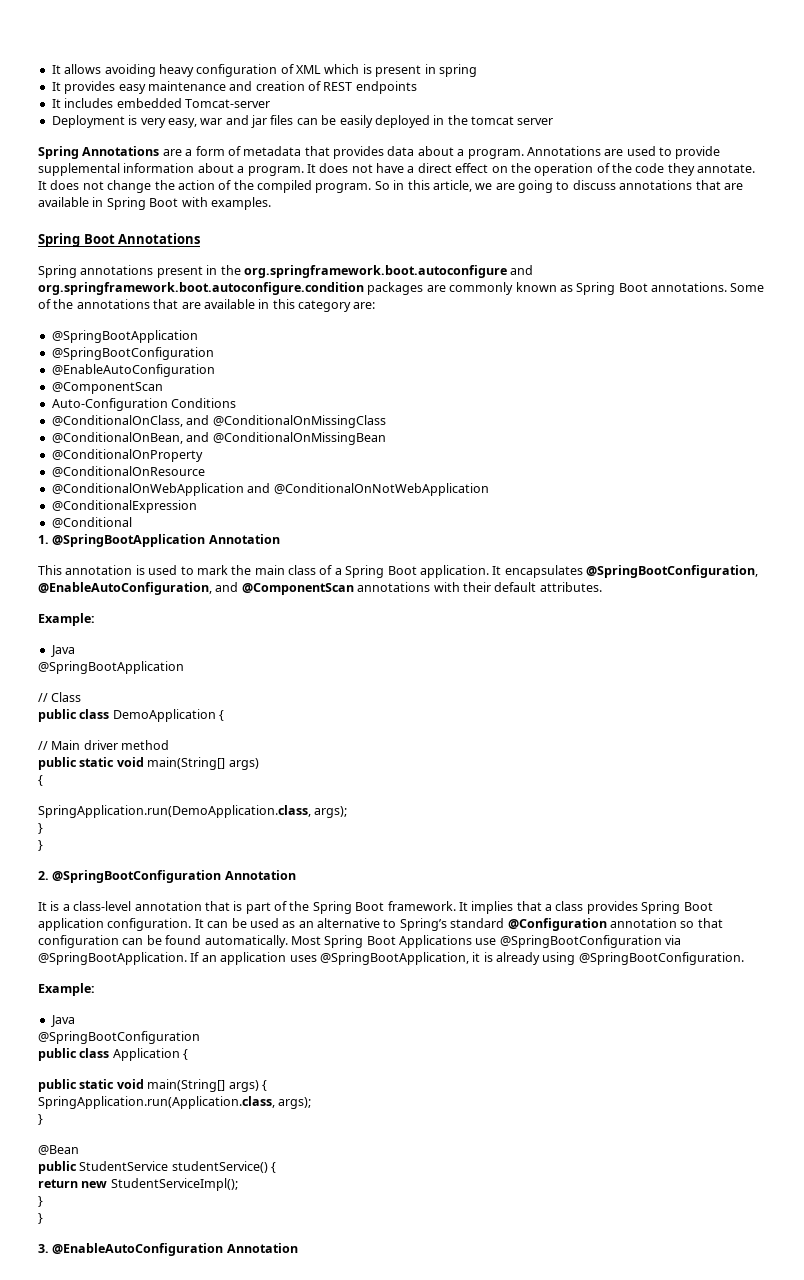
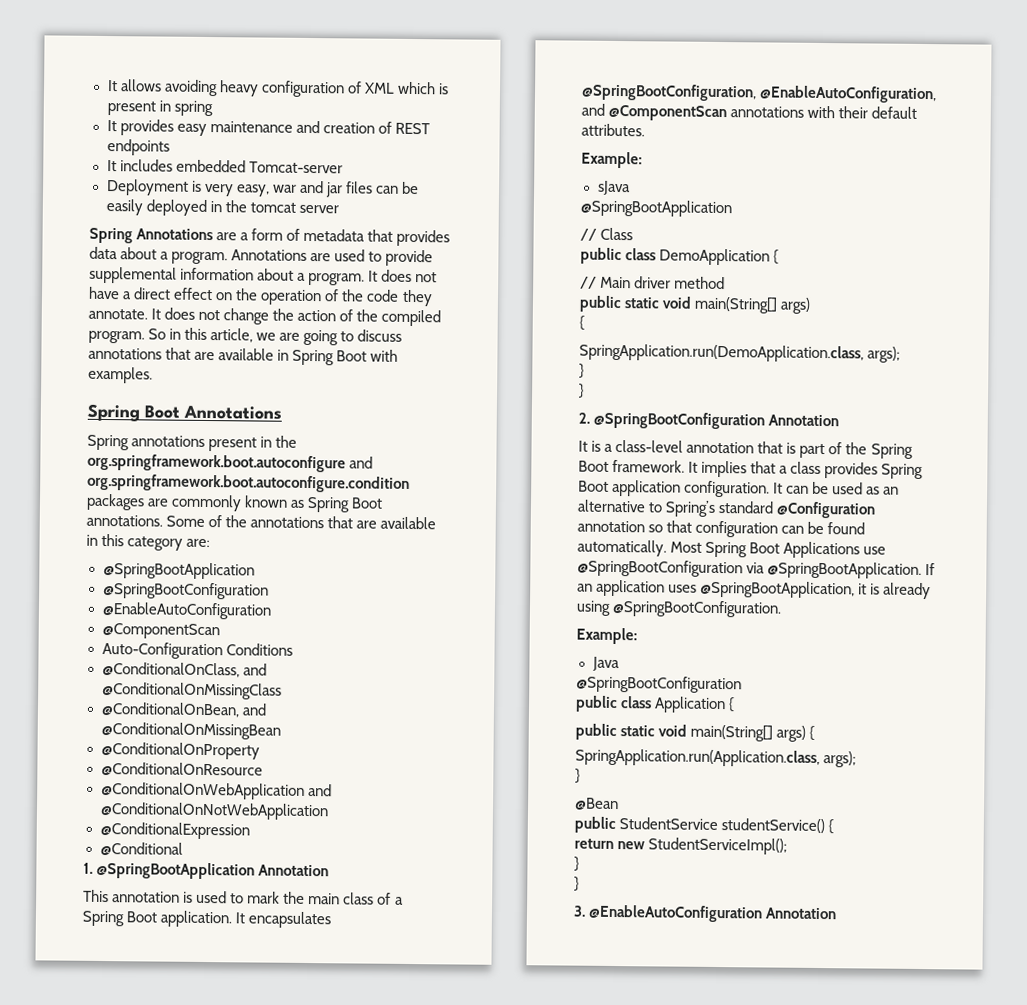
  It encapsulates @SpringBootConfiguration, @EnableAutoConfiguration, and @ComponentScan annotations with their default attributes.
  Example:
- Java
+ sJava

